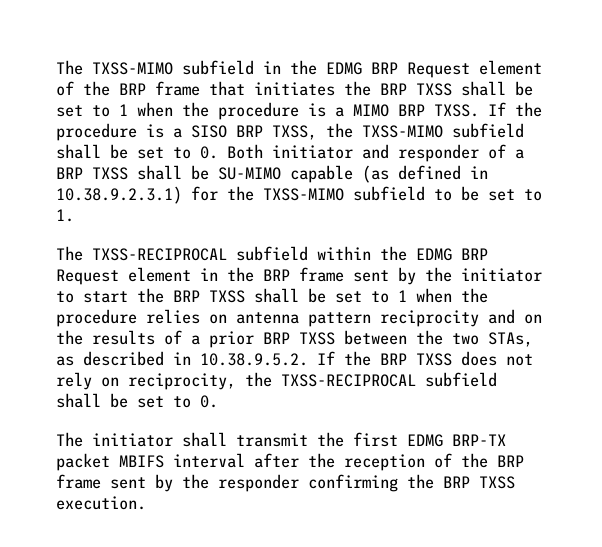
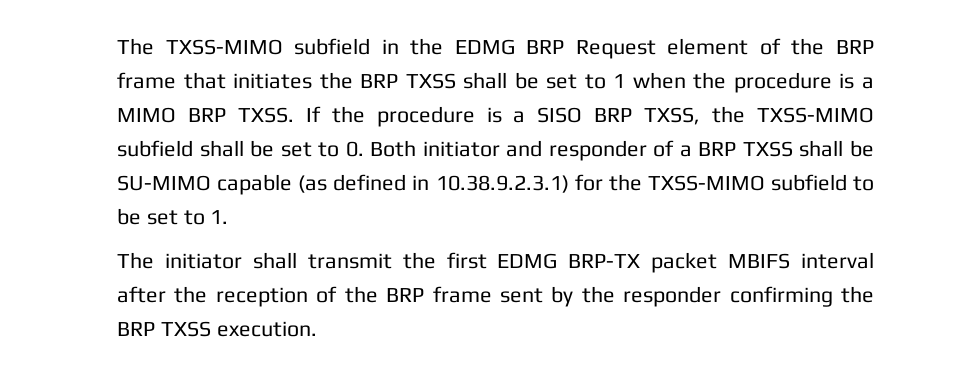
- The TXSS-RECIPROCAL subfield within the EDMG BRP Request element in the BRP frame sent by the initiator to start the BRP TXSS shall be set to 1 when the procedure relies on antenna pattern reciprocity and on the results of a prior BRP TXSS between the two STAs, as described in 10.38.9.5.2. If the BRP TXSS does not rely on reciprocity, the TXSS-RECIPROCAL subfield shall be set to 0.

